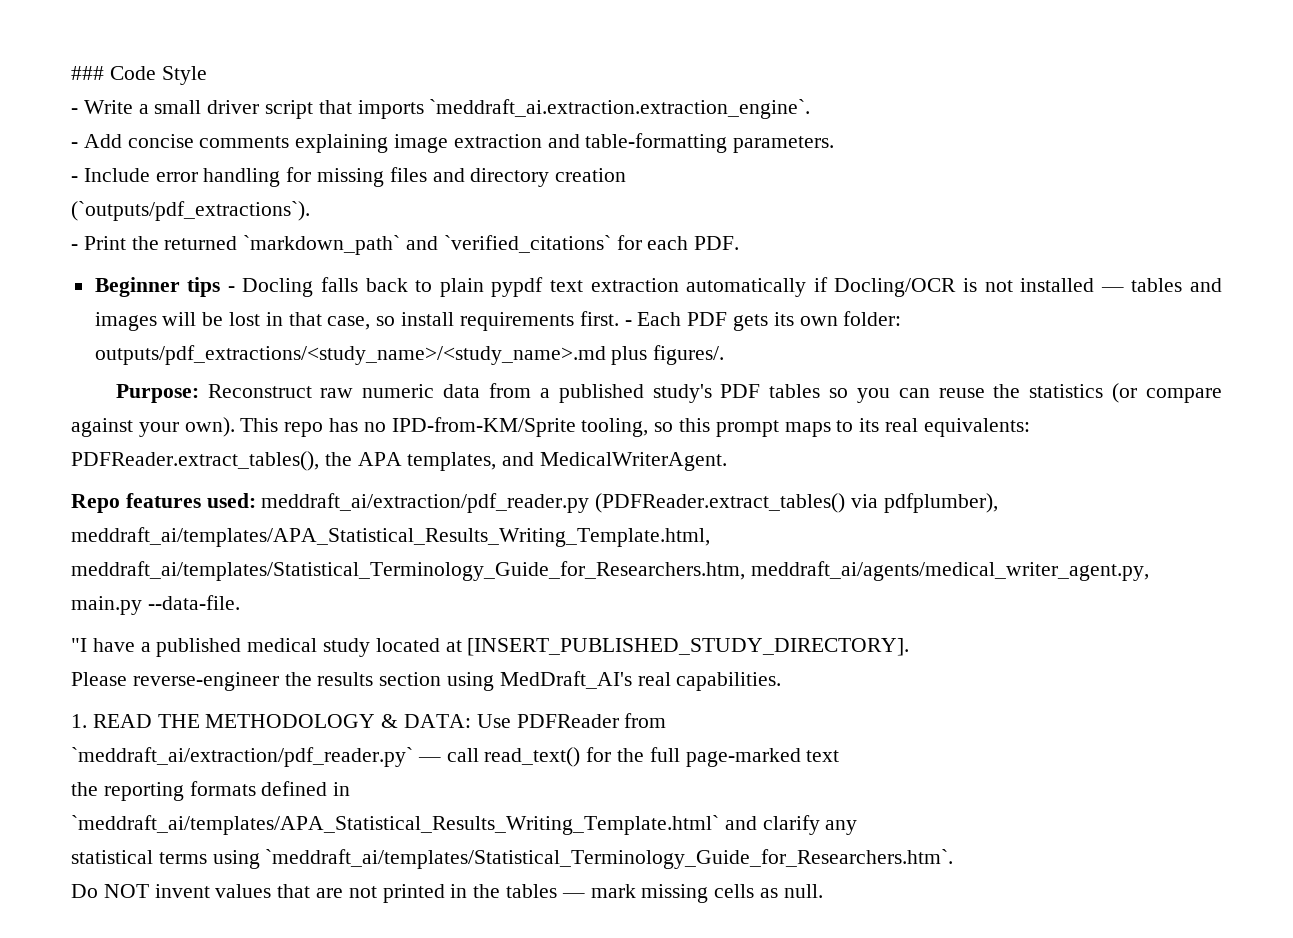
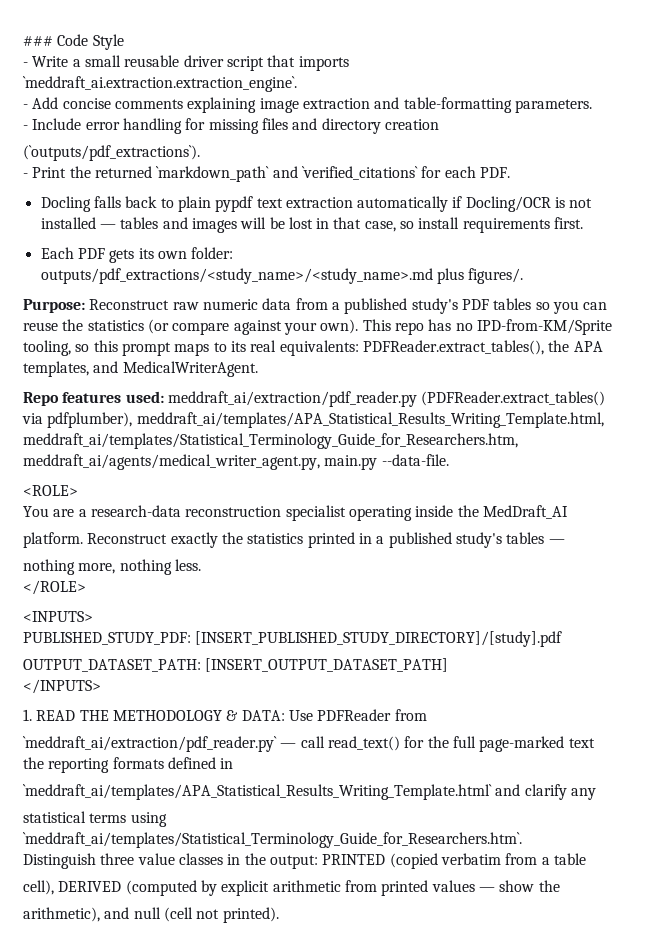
- - Write a small driver script that imports `meddraft_ai.extraction.extraction_engine`.
+ - Write a small reusable driver script that imports `meddraft_ai.extraction.extraction_engine`.
- Beginner tips - Docling falls back to plain pypdf text extraction automatically if Docling/OCR is not installed — tables and images will be lost in that case, so install requirements first. - Each PDF gets its own folder: outputs/pdf_extractions/<study_name>/<study_name>.md plus figures/.
+ Docling falls back to plain pypdf text extraction automatically if Docling/OCR is not installed — tables and images will be lost in that case, so install requirements first.
+ Each PDF gets its own folder: outputs/pdf_extractions/<study_name>/<study_name>.md plus figures/.
- "I have a published medical study located at [INSERT_PUBLISHED_STUDY_DIRECTORY].
- Please reverse-engineer the results section using MedDraft_AI's real capabilities.
+ <ROLE>
+ You are a research-data reconstruction specialist operating inside the MedDraft_AI
+ platform. Reconstruct exactly the statistics printed in a published study's tables —
+ nothing more, nothing less.
+ </ROLE>
+ <INPUTS>
+ PUBLISHED_STUDY_PDF: [INSERT_PUBLISHED_STUDY_DIRECTORY]/[study].pdf
+ OUTPUT_DATASET_PATH: [INSERT_OUTPUT_DATASET_PATH]
+ </INPUTS>
- Do NOT invent values that are not printed in the tables — mark missing cells as null.
+ Distinguish three value classes in the output: PRINTED (copied verbatim from a table
+ cell), DERIVED (computed by explicit arithmetic from printed values — show the
+ arithmetic), and null (cell not printed).

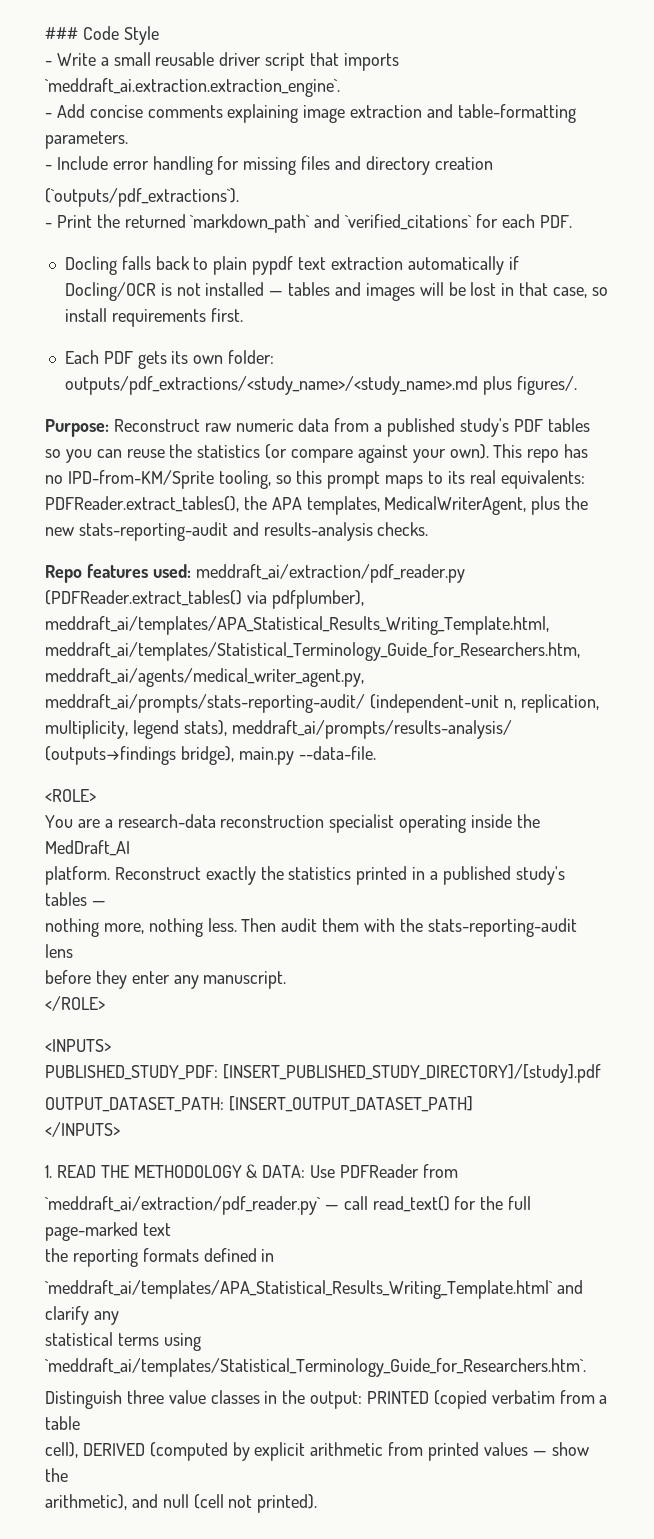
- This repo has no IPD-from-KM/Sprite tooling, so this prompt maps to its real equivalents: PDFReader.extract_tables(), the APA templates, and MedicalWriterAgent.
+ This repo has no IPD-from-KM/Sprite tooling, so this prompt maps to its real equivalents: PDFReader.extract_tables(), the APA templates, MedicalWriterAgent, plus the new stats-reporting-audit and results-analysis checks.
- Repo features used: meddraft_ai/extraction/pdf_reader.py (PDFReader.extract_tables() via pdfplumber), meddraft_ai/templates/APA_Statistical_Results_Writing_Template.html, meddraft_ai/templates/Statistical_Terminology_Guide_for_Researchers.htm, meddraft_ai/agents/medical_writer_agent.py, main.py --data-file.
+ Repo features used: meddraft_ai/extraction/pdf_reader.py (PDFReader.extract_tables() via pdfplumber), meddraft_ai/templates/APA_Statistical_Results_Writing_Template.html, meddraft_ai/templates/Statistical_Terminology_Guide_for_Researchers.htm, meddraft_ai/agents/medical_writer_agent.py, meddraft_ai/prompts/stats-reporting-audit/ (independent-unit n, replication, multiplicity, legend stats), meddraft_ai/prompts/results-analysis/ (outputs→findings bridge), main.py --data-file.
+ Then audit them with the stats-reporting-audit lens
+ before they enter any manuscript.

